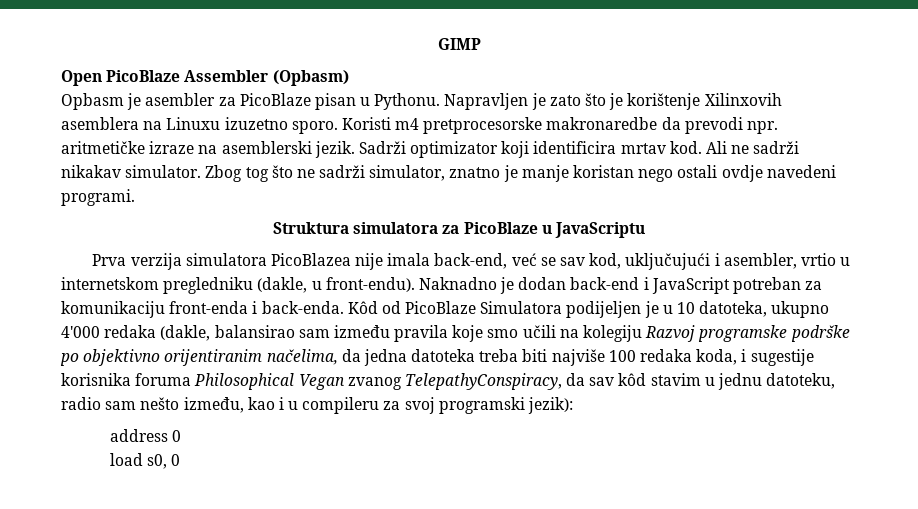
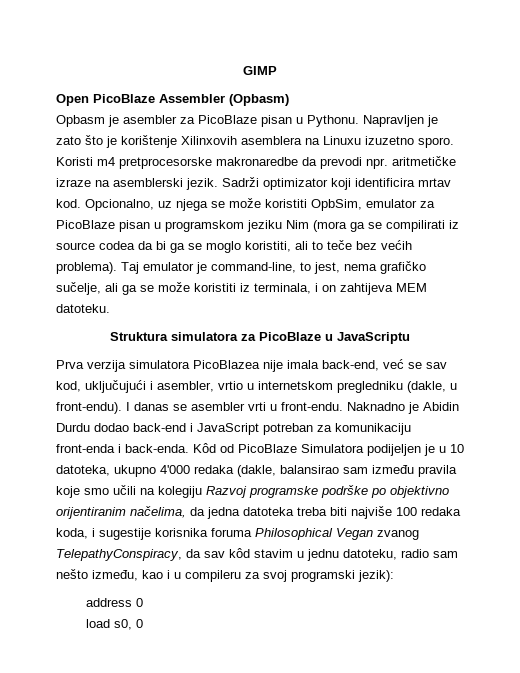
- Ali ne sadrži nikakav simulator. Zbog tog što ne sadrži simulator, znatno je manje koristan nego ostali ovdje navedeni programi.
+ Opcionalno, uz njega se može koristiti OpbSim, emulator za PicoBlaze pisan u programskom jeziku Nim (mora ga se compilirati iz source codea da bi ga se moglo koristiti, ali to teče bez većih problema). Taj emulator je command-line, to jest, nema grafičko sučelje, ali ga se može koristiti iz terminala, i on zahtijeva MEM datoteku.
- Naknadno je dodan back-end i JavaScript potreban za komunikaciju front-enda i back-enda.
+ I danas se asembler vrti u front-endu. Naknadno je Abidin Durdu dodao back-end i JavaScript potreban za komunikaciju front-enda i back-enda.

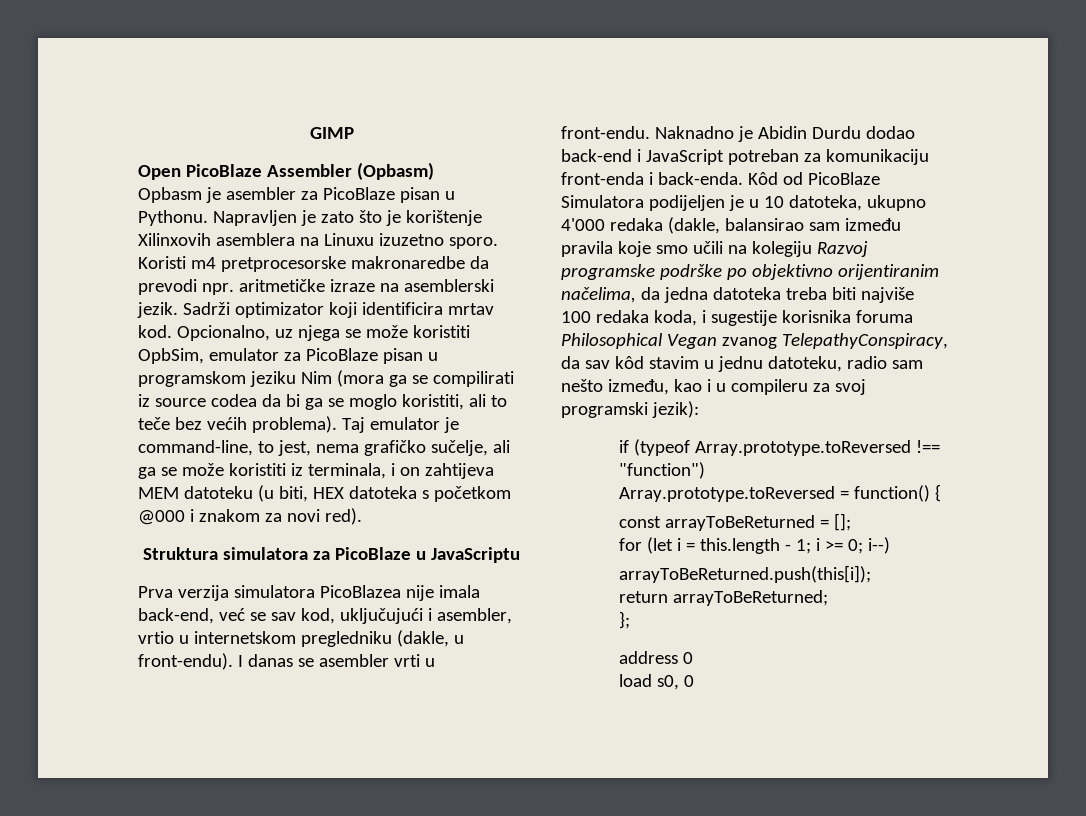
- Taj emulator je command-line, to jest, nema grafičko sučelje, ali ga se može koristiti iz terminala, i on zahtijeva MEM datoteku.
+ Taj emulator je command-line, to jest, nema grafičko sučelje, ali ga se može koristiti iz terminala, i on zahtijeva MEM datoteku (u biti, HEX datoteka s početkom @000 i znakom za novi red).
+ if (typeof Array.prototype.toReversed !== "function")
+ Array.prototype.toReversed = function() {
+ const arrayToBeReturned = [];
+ for (let i = this.length - 1; i >= 0; i--)
+ arrayToBeReturned.push(this[i]);
+ return arrayToBeReturned;
+ };

